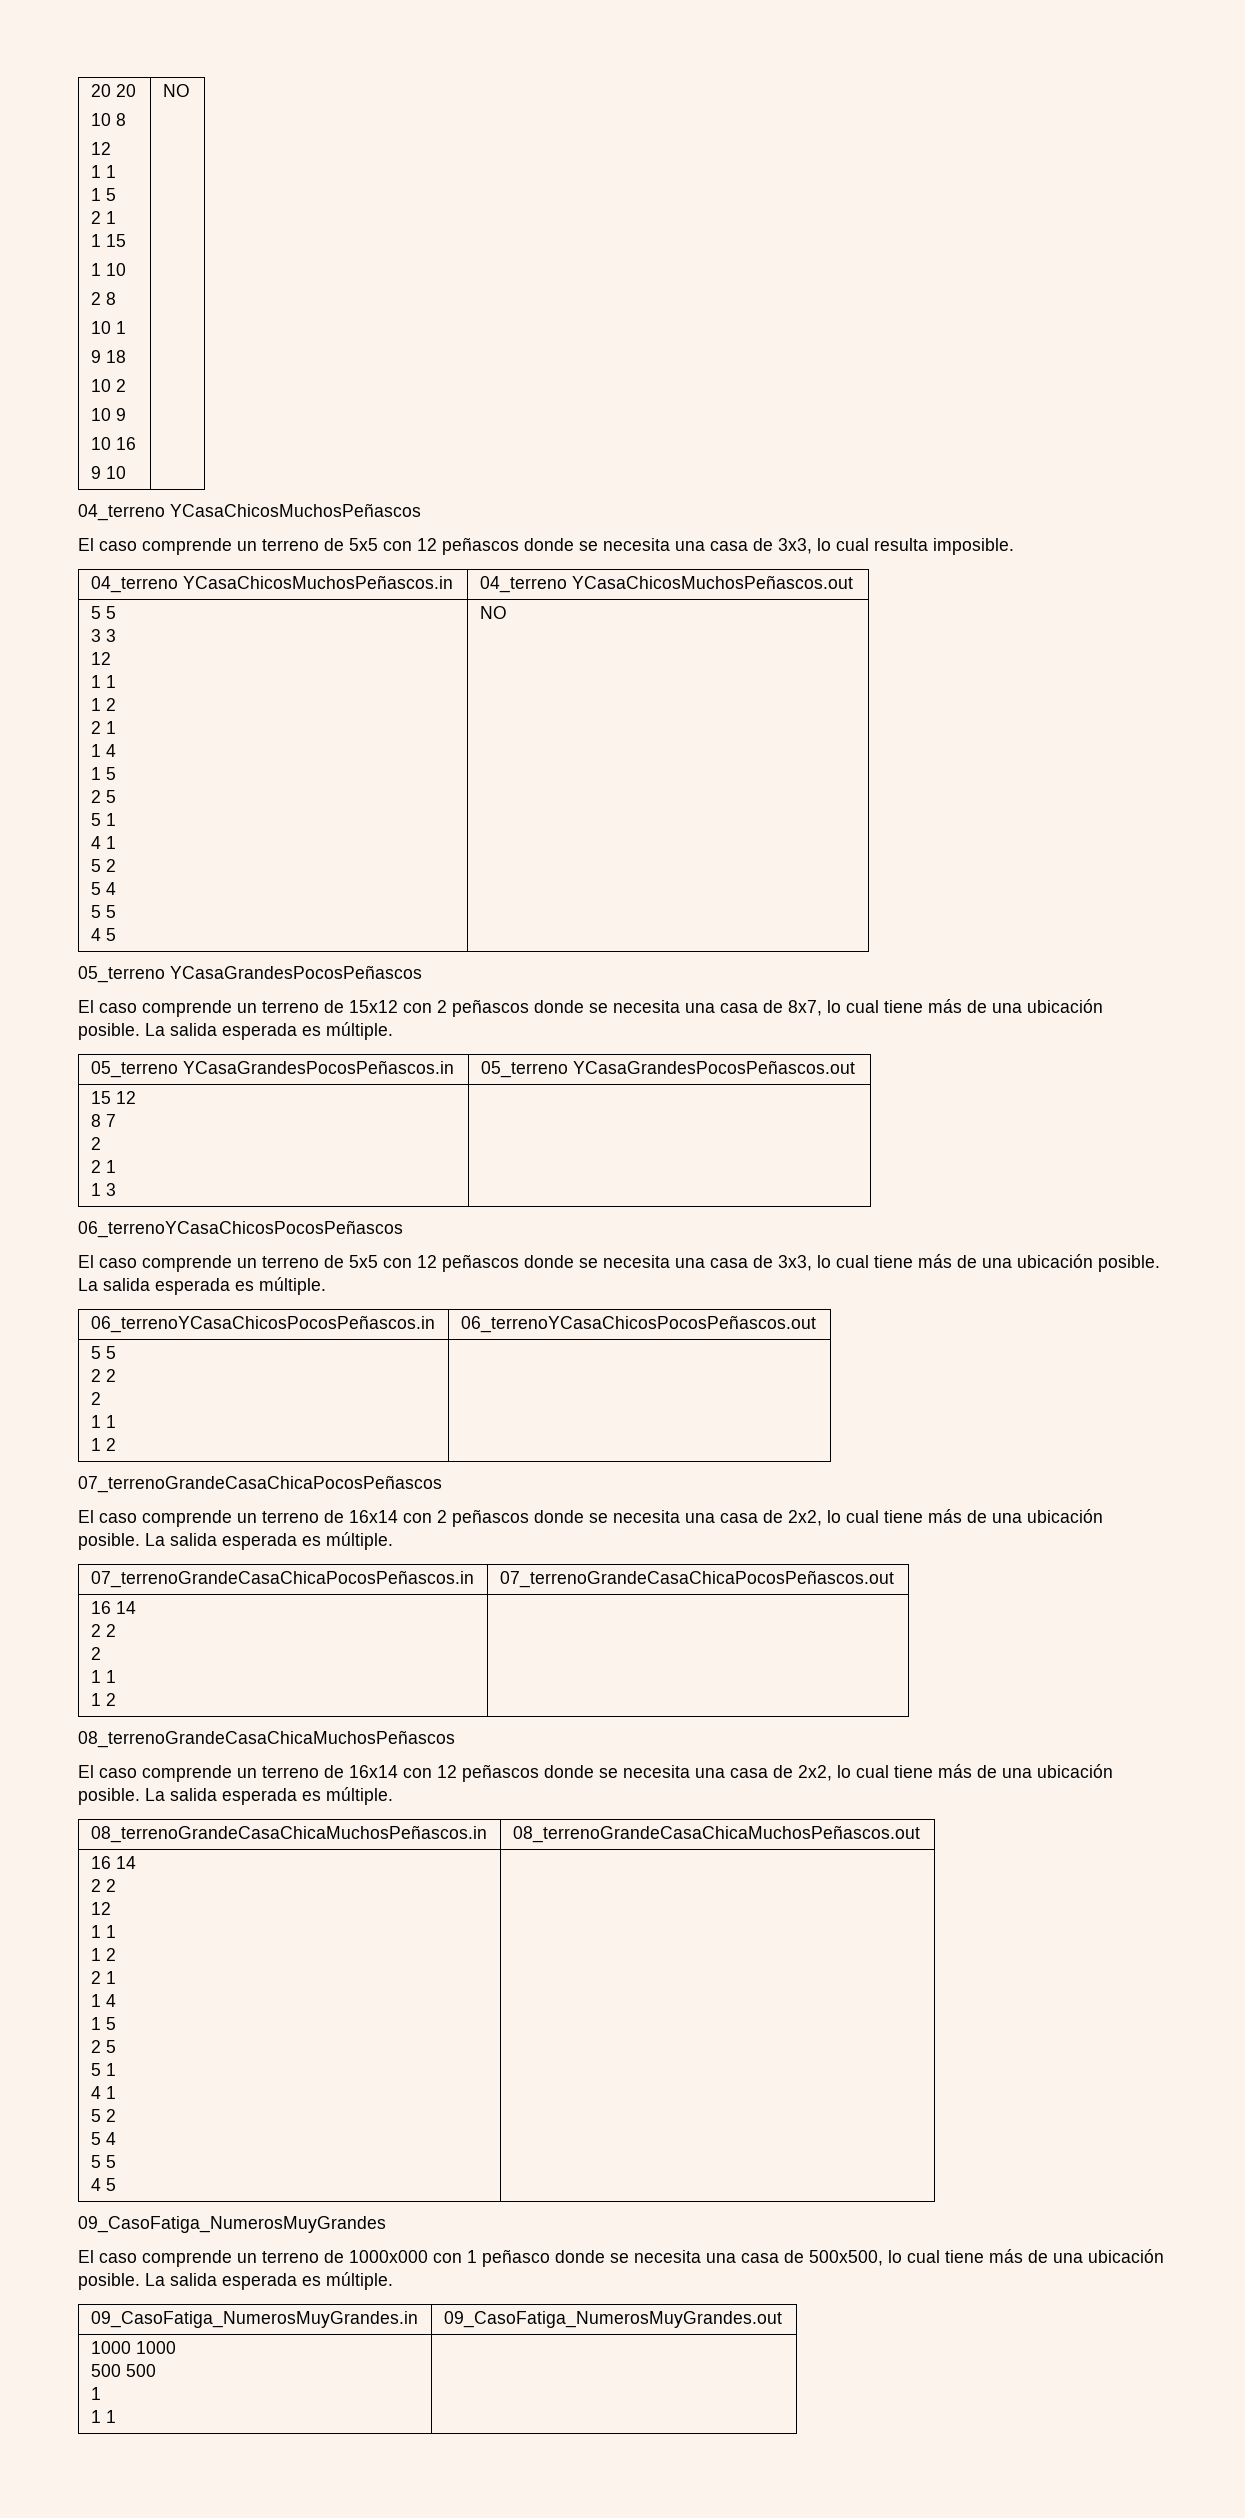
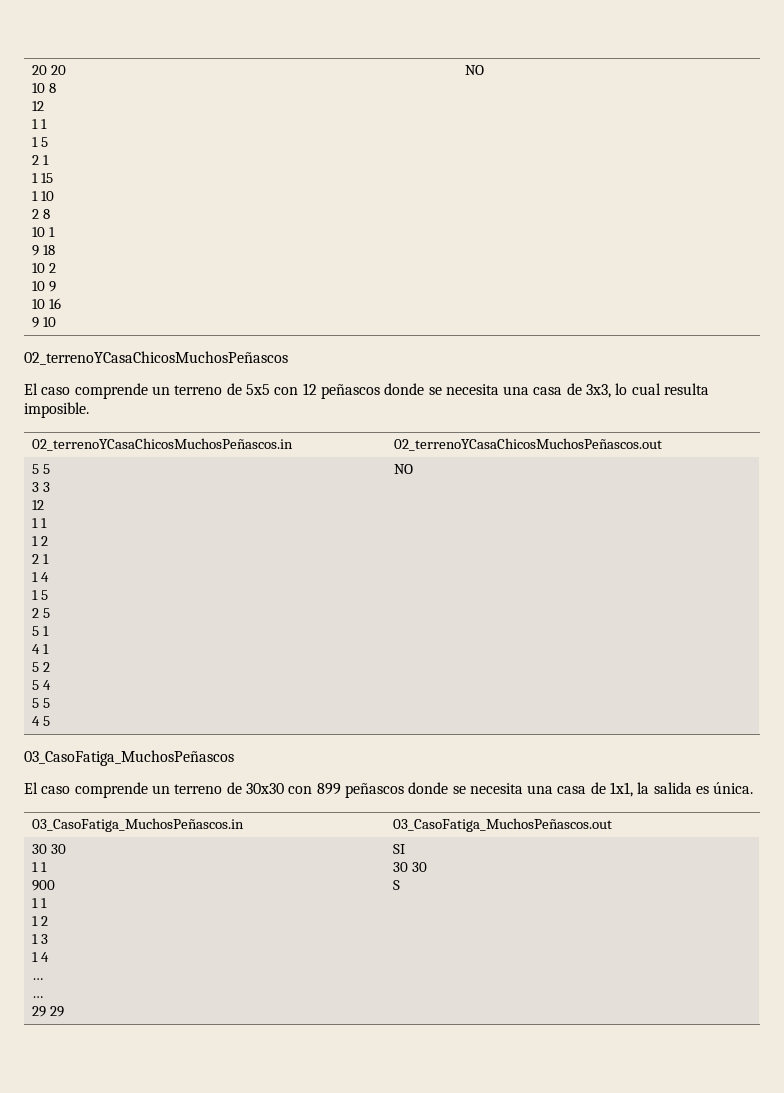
- 04_terreno YCasaChicosMuchosPeñascos
+ 02_terrenoYCasaChicosMuchosPeñascos
- 04_terreno YCasaChicosMuchosPeñascos.in | 04_terreno YCasaChicosMuchosPeñascos.out
+ 02_terrenoYCasaChicosMuchosPeñascos.in | 02_terrenoYCasaChicosMuchosPeñascos.out
- 05_terreno YCasaGrandesPocosPeñascos
- El caso comprende un terreno de 15x12 con 2 peñascos donde se necesita una casa de 8x7, lo cual tiene más de una ubicación posible. La salida esperada es múltiple.
- 05_terreno YCasaGrandesPocosPeñascos.in | 05_terreno YCasaGrandesPocosPeñascos.out
- 15 12
- 8 7
- 2
- 2 1
- 1 3 |
- 06_terrenoYCasaChicosPocosPeñascos
- El caso comprende un terreno de 5x5 con 12 peñascos donde se necesita una casa de 3x3, lo cual tiene más de una ubicación posible. La salida esperada es múltiple.
- 06_terrenoYCasaChicosPocosPeñascos.in | 06_terrenoYCasaChicosPocosPeñascos.out
- 5 5
- 2 2
- 2
+ 03_CasoFatiga_MuchosPeñascos
+ El caso comprende un terreno de 30x30 con 899 peñascos donde se necesita una casa de 1x1, la salida es única.
+ 03_CasoFatiga_MuchosPeñascos.in | 03_CasoFatiga_MuchosPeñascos.out
+ 30 30
  1 1
- 1 2 |
- 07_terrenoGrandeCasaChicaPocosPeñascos
- El caso comprende un terreno de 16x14 con 2 peñascos donde se necesita una casa de 2x2, lo cual tiene más de una ubicación posible. La salida esperada es múltiple.
- 07_terrenoGrandeCasaChicaPocosPeñascos.in | 07_terrenoGrandeCasaChicaPocosPeñascos.out
- 16 14
- 2 2
- 2
- 1 1
- 1 2 |
- 08_terrenoGrandeCasaChicaMuchosPeñascos
- El caso comprende un terreno de 16x14 con 12 peñascos donde se necesita una casa de 2x2, lo cual tiene más de una ubicación posible. La salida esperada es múltiple.
- 08_terrenoGrandeCasaChicaMuchosPeñascos.in | 08_terrenoGrandeCasaChicaMuchosPeñascos.out
- 16 14
- 2 2
- 12
+ 900
  1 1
  1 2
- 2 1
+ 1 3
  1 4
- 1 5
- 2 5
- 5 1
- 4 1
- 5 2
- 5 4
- 5 5
- 4 5 |
- 09_CasoFatiga_NumerosMuyGrandes
- El caso comprende un terreno de 1000x000 con 1 peñasco donde se necesita una casa de 500x500, lo cual tiene más de una ubicación posible. La salida esperada es múltiple.
- 09_CasoFatiga_NumerosMuyGrandes.in | 09_CasoFatiga_NumerosMuyGrandes.out
- 1000 1000
- 500 500
- 1
- 1 1 |
+ …
+ …
+ 29 29 | SI
+ 30 30
+ S

